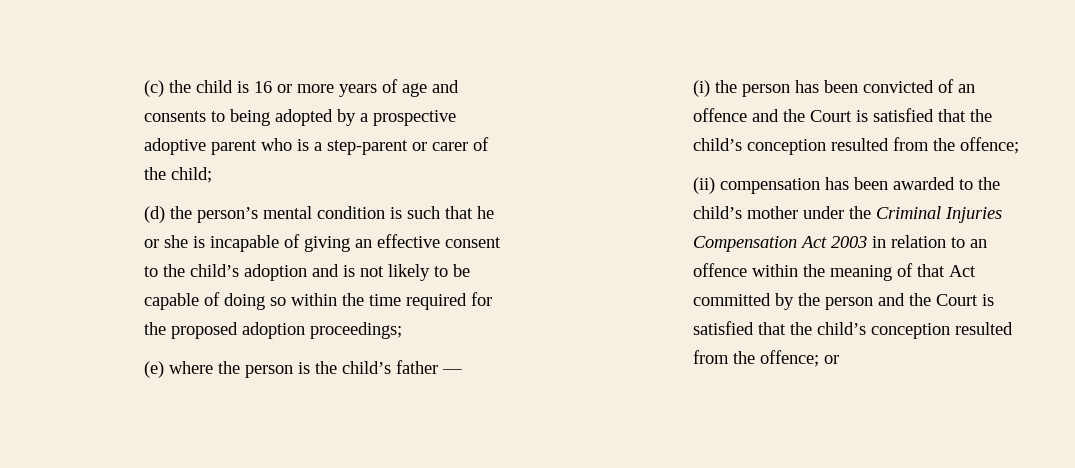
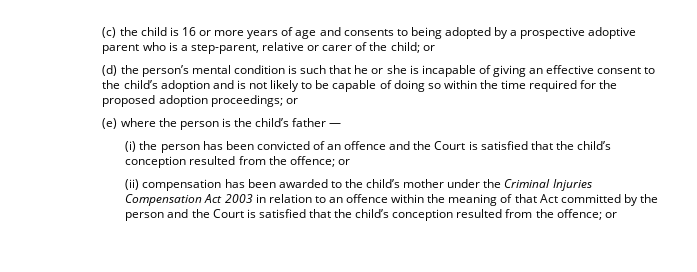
- (c) the child is 16 or more years of age and consents to being adopted by a prospective adoptive parent who is a step-parent or carer of the child;
+ (c) the child is 16 or more years of age and consents to being adopted by a prospective adoptive parent who is a step-parent, relative or carer of the child; or
- (d) the person’s mental condition is such that he or she is incapable of giving an effective consent to the child’s adoption and is not likely to be capable of doing so within the time required for the proposed adoption proceedings;
+ (d) the person’s mental condition is such that he or she is incapable of giving an effective consent to the child’s adoption and is not likely to be capable of doing so within the time required for the proposed adoption proceedings; or
- (i) the person has been convicted of an offence and the Court is satisfied that the child’s conception resulted from the offence;
+ (i) the person has been convicted of an offence and the Court is satisfied that the child’s conception resulted from the offence; or

